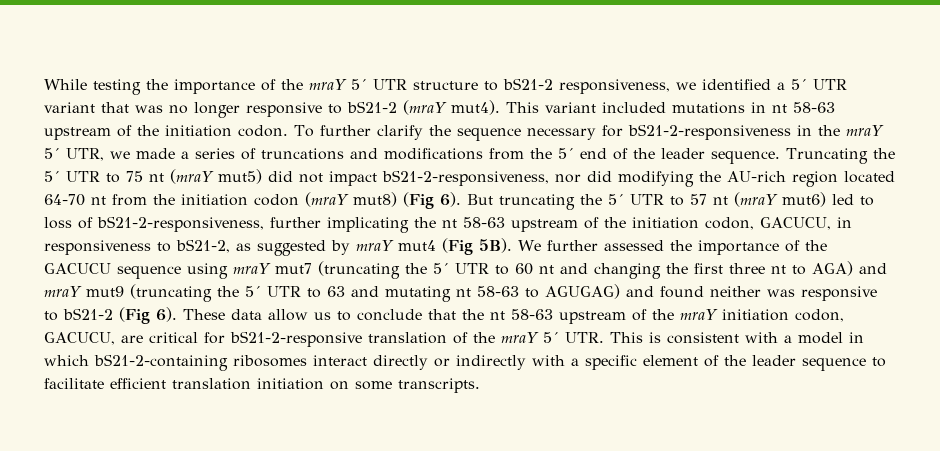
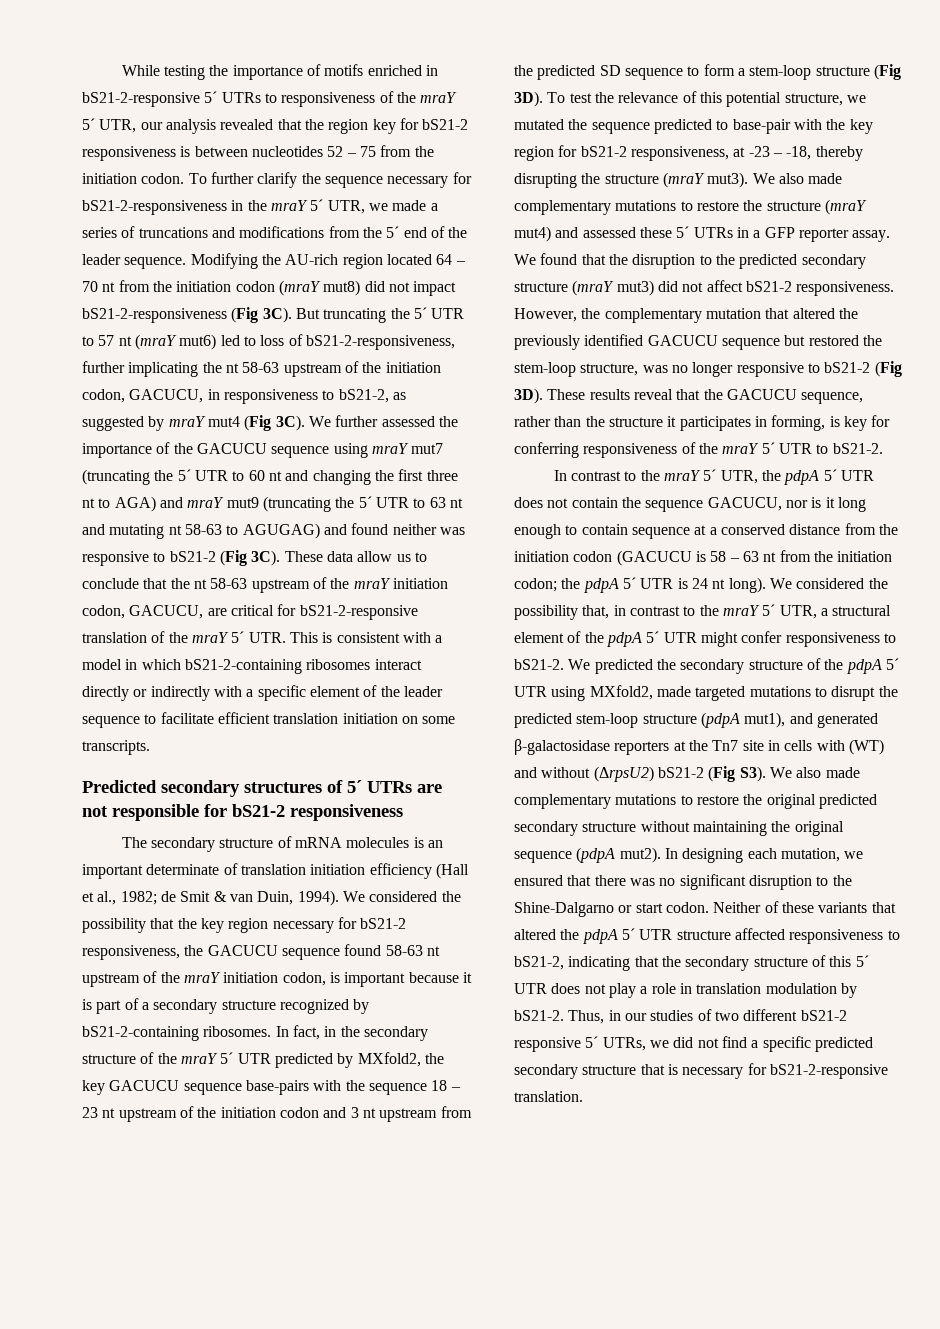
- While testing the importance of the mraY 5´ UTR structure to bS21-2 responsiveness, we identified a 5´ UTR variant that was no longer responsive to bS21-2 (mraY mut4). This variant included mutations in nt 58-63 upstream of the initiation codon.
+ While testing the importance of motifs enriched in bS21-2-responsive 5´ UTRs to responsiveness of the mraY 5´ UTR, our analysis revealed that the region key for bS21-2 responsiveness is between nucleotides 52 – 75 from the initiation codon.
- Truncating the 5´ UTR to 75 nt (mraY mut5) did not impact bS21-2-responsiveness, nor did modifying the AU-rich region located 64-70 nt from the initiation codon (mraY mut8) (Fig 6).
+ Modifying the AU-rich region located 64 – 70 nt from the initiation codon (mraY mut8) did not impact bS21-2-responsiveness (Fig 3C).
- But truncating the 5´ UTR to 57 nt (mraY mut6) led to loss of bS21-2-responsiveness, further implicating the nt 58-63 upstream of the initiation codon, GACUCU, in responsiveness to bS21-2, as suggested by mraY mut4 (Fig 5B).
+ But truncating the 5´ UTR to 57 nt (mraY mut6) led to loss of bS21-2-responsiveness, further implicating the nt 58-63 upstream of the initiation codon, GACUCU, in responsiveness to bS21-2, as suggested by mraY mut4 (Fig 3C).
- We further assessed the importance of the GACUCU sequence using mraY mut7 (truncating the 5´ UTR to 60 nt and changing the first three nt to AGA) and mraY mut9 (truncating the 5´ UTR to 63 and mutating nt 58-63 to AGUGAG) and found neither was responsive to bS21-2 (Fig 6).
+ We further assessed the importance of the GACUCU sequence using mraY mut7 (truncating the 5´ UTR to 60 nt and changing the first three nt to AGA) and mraY mut9 (truncating the 5´ UTR to 63 nt and mutating nt 58-63 to AGUGAG) and found neither was responsive to bS21-2 (Fig 3C).
+ Predicted secondary structures of 5´ UTRs are not responsible for bS21-2 responsiveness
+ The secondary structure of mRNA molecules is an important determinate of translation initiation efficiency (Hall et al., 1982; de Smit & van Duin, 1994). We considered the possibility that the key region necessary for bS21-2 responsiveness, the GACUCU sequence found 58-63 nt upstream of the mraY initiation codon, is important because it is part of a secondary structure recognized by bS21-2-containing ribosomes. In fact, in the secondary structure of the mraY 5´ UTR predicted by MXfold2, the key GACUCU sequence base-pairs with the sequence 18 – 23 nt upstream of the initiation codon and 3 nt upstream from the predicted SD sequence to form a stem-loop structure (Fig 3D). To test the relevance of this potential structure, we mutated the sequence predicted to base-pair with the key region for bS21-2 responsiveness, at -23 – -18, thereby disrupting the structure (mraY mut3). We also made complementary mutations to restore the structure (mraY mut4) and assessed these 5´ UTRs in a GFP reporter assay. We found that the disruption to the predicted secondary structure (mraY mut3) did not affect bS21-2 responsiveness. However, the complementary mutation that altered the previously identified GACUCU sequence but restored the stem-loop structure, was no longer responsive to bS21-2 (Fig 3D). These results reveal that the GACUCU sequence, rather than the structure it participates in forming, is key for conferring responsiveness of the mraY 5´ UTR to bS21-2.
+ In contrast to the mraY 5´ UTR, the pdpA 5´ UTR does not contain the sequence GACUCU, nor is it long enough to contain sequence at a conserved distance from the initiation codon (GACUCU is 58 – 63 nt from the initiation codon; the pdpA 5´ UTR is 24 nt long). We considered the possibility that, in contrast to the mraY 5´ UTR, a structural element of the pdpA 5´ UTR might confer responsiveness to bS21-2. We predicted the secondary structure of the pdpA 5´ UTR using MXfold2, made targeted mutations to disrupt the predicted stem-loop structure (pdpA mut1), and generated β-galactosidase reporters at the Tn7 site in cells with (WT) and without (ΔrpsU2) bS21-2 (Fig S3). We also made complementary mutations to restore the original predicted secondary structure without maintaining the original sequence (pdpA mut2). In designing each mutation, we ensured that there was no significant disruption to the Shine-Dalgarno or start codon. Neither of these variants that altered the pdpA 5´ UTR structure affected responsiveness to bS21-2, indicating that the secondary structure of this 5´ UTR does not play a role in translation modulation by bS21-2. Thus, in our studies of two different bS21-2 responsive 5´ UTRs, we did not find a specific predicted secondary structure that is necessary for bS21-2-responsive translation.

